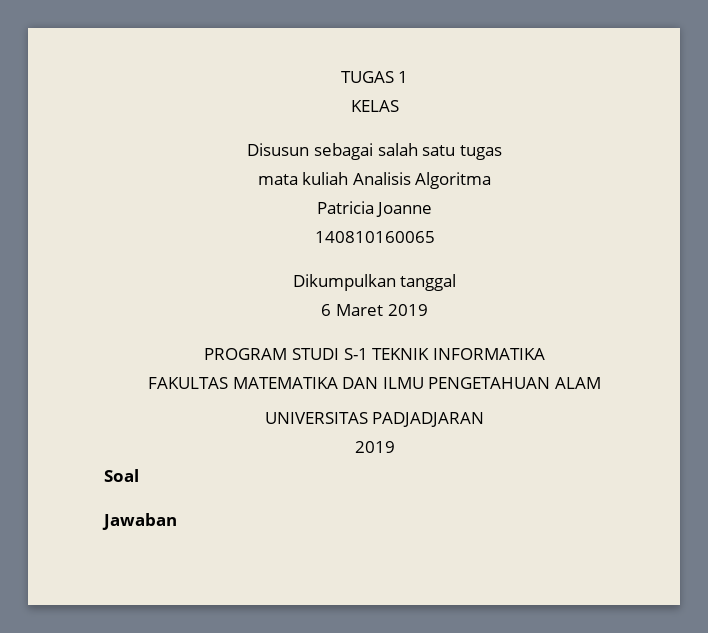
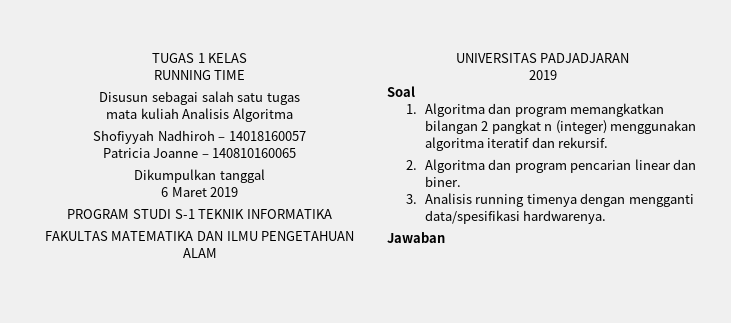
- TUGAS 1
- KELAS
+ TUGAS 1 KELAS
+ RUNNING TIME
+ Shofiyyah Nadhiroh – 14018160057
- Patricia Joanne
- 140810160065
+ Patricia Joanne – 140810160065
+ 1. Algoritma dan program memangkatkan bilangan 2 pangkat n (integer) menggunakan algoritma iteratif dan rekursif.
+ 2. Algoritma dan program pencarian linear dan biner.
+ 3. Analisis running timenya dengan mengganti data/spesifikasi hardwarenya.

